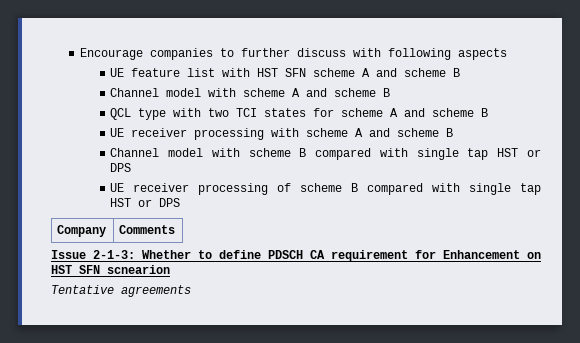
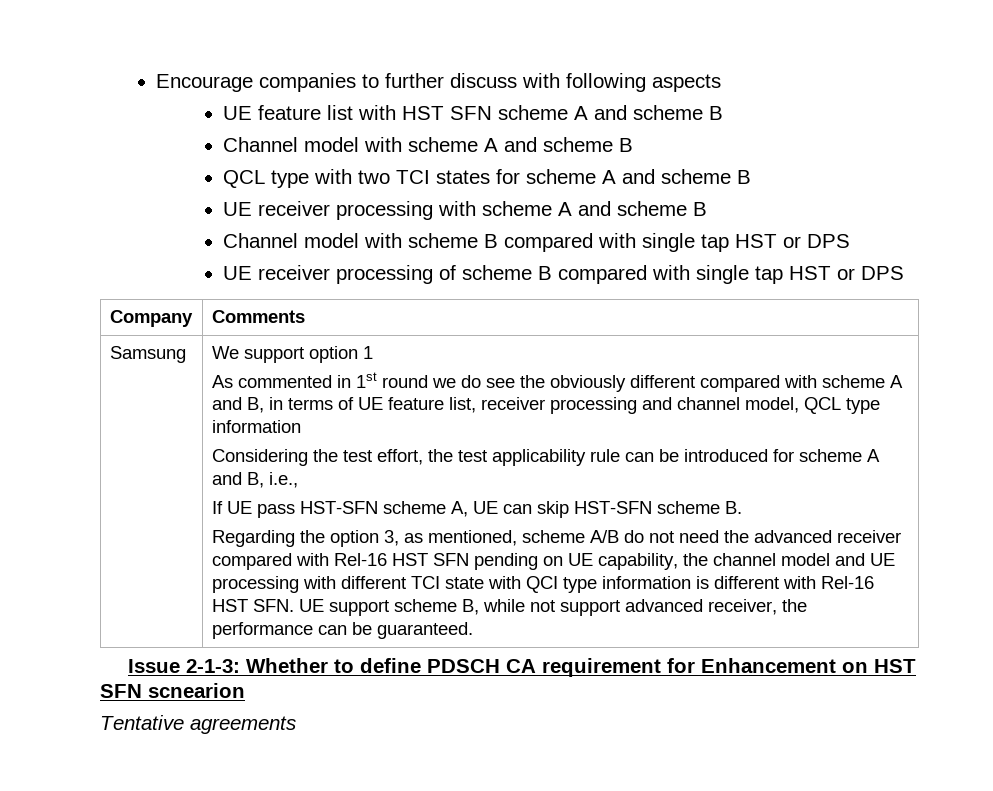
+ Samsung | We support option 1
+ As commented in 1st round we do see the obviously different compared with scheme A and B, in terms of UE feature list, receiver processing and channel model, QCL type information
+ Considering the test effort, the test applicability rule can be introduced for scheme A and B, i.e.,
+ If UE pass HST-SFN scheme A, UE can skip HST-SFN scheme B.
+ Regarding the option 3, as mentioned, scheme A/B do not need the advanced receiver compared with Rel-16 HST SFN pending on UE capability, the channel model and UE processing with different TCI state with QCI type information is different with Rel-16 HST SFN. UE support scheme B, while not support advanced receiver, the performance can be guaranteed.

